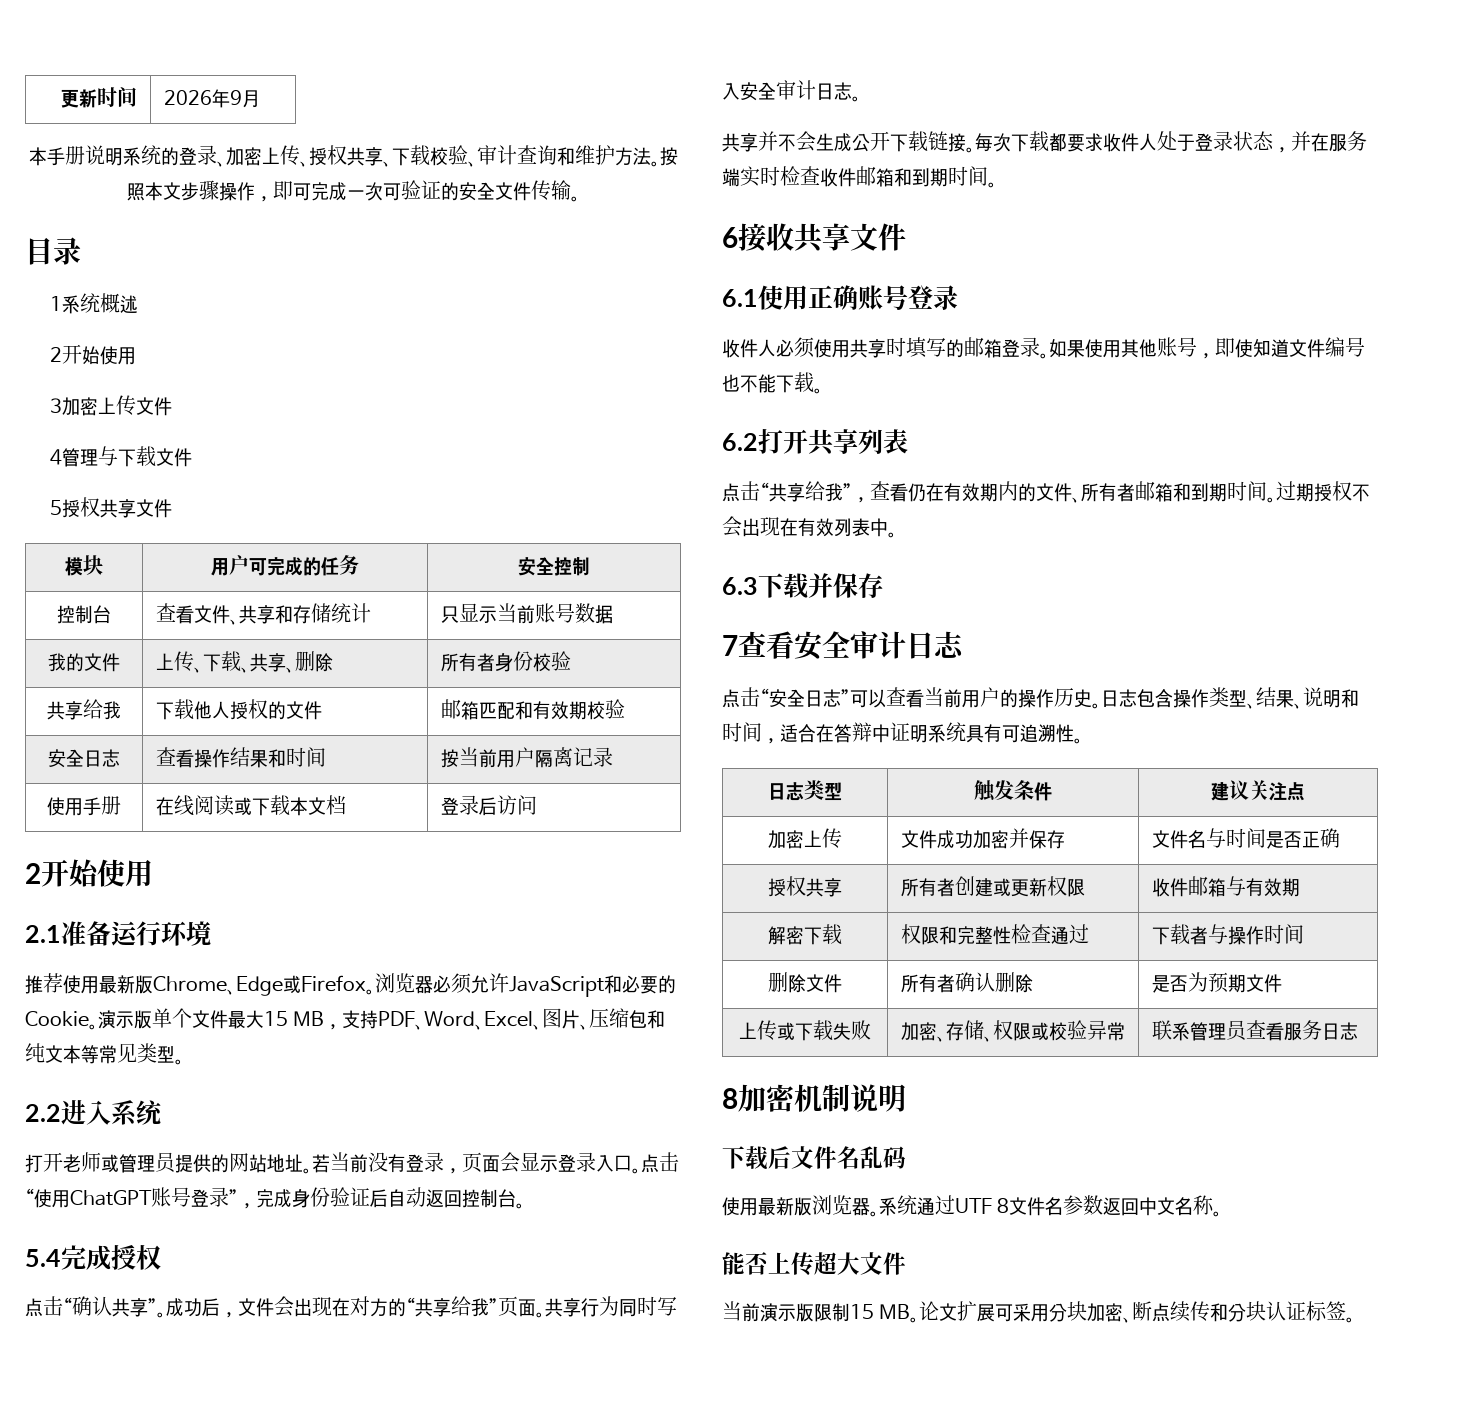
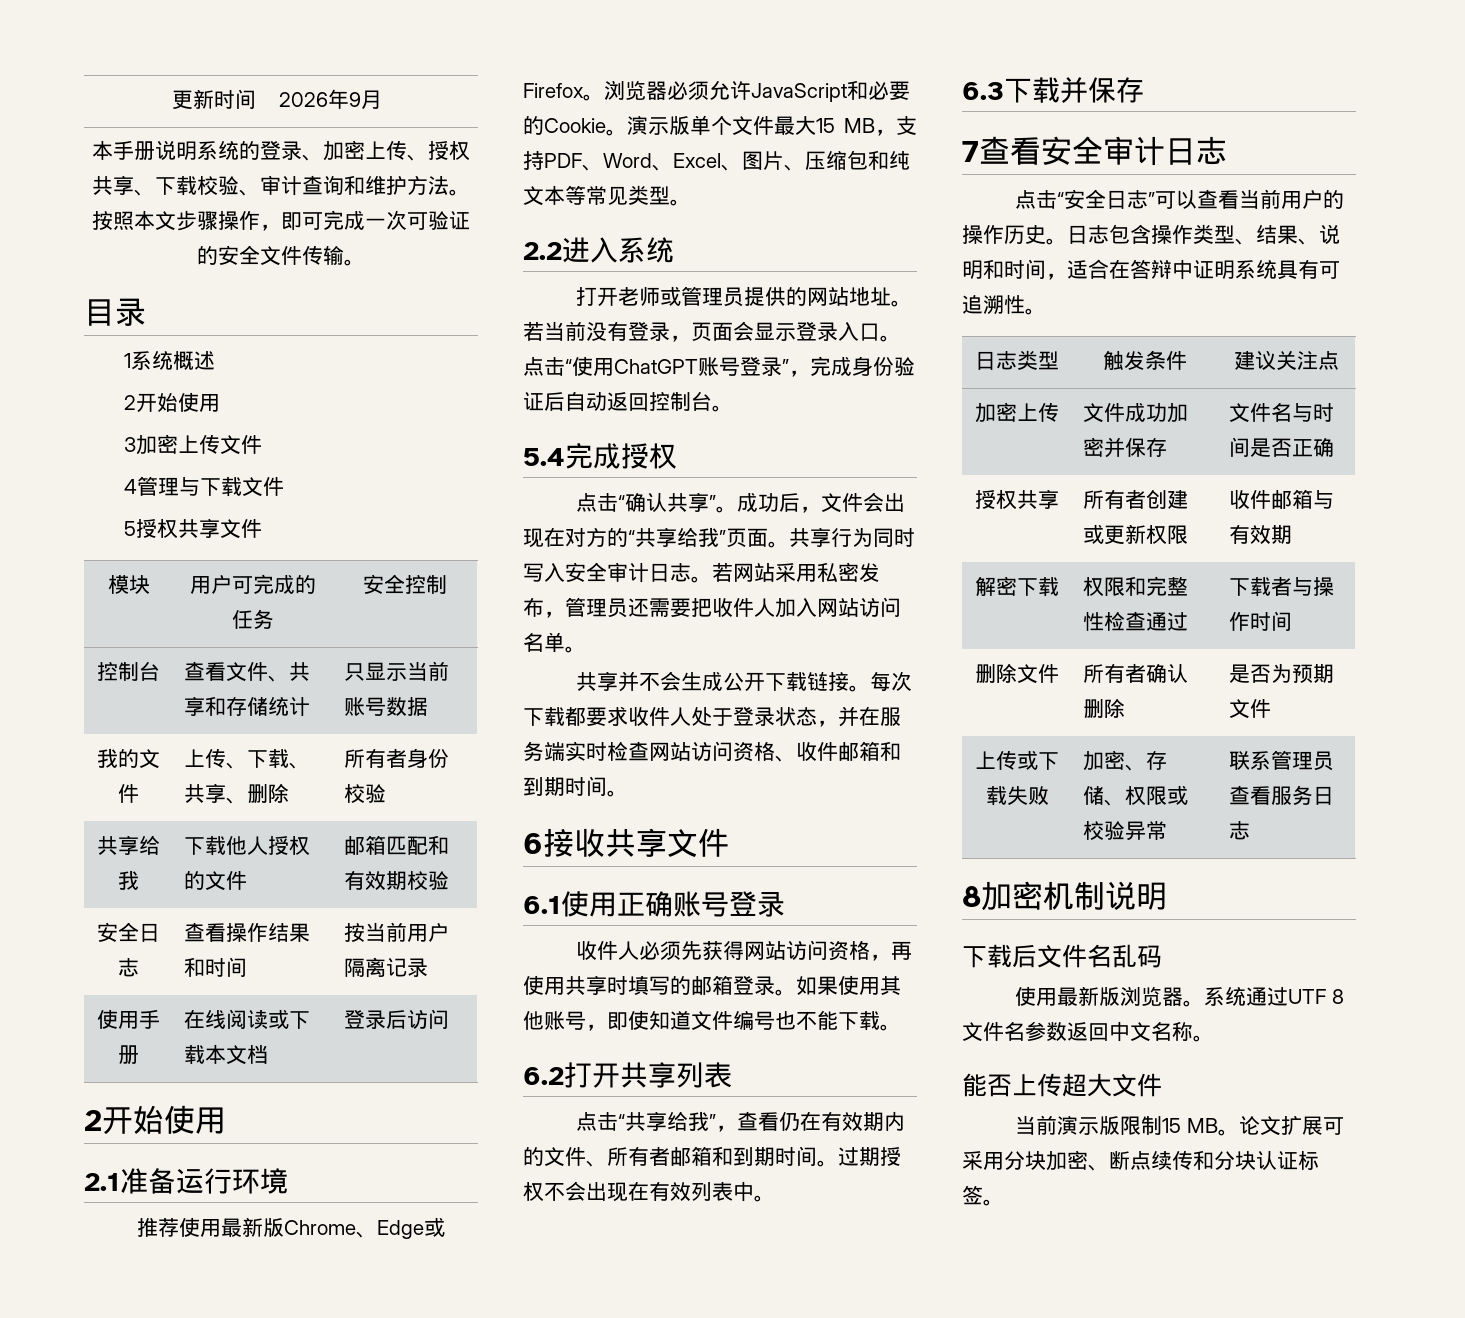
+ 若网站采用私密发布，管理员还需要把收件人加入网站访问名单。
- 每次下载都要求收件人处于登录状态，并在服务端实时检查收件邮箱和到期时间。
+ 每次下载都要求收件人处于登录状态，并在服务端实时检查网站访问资格、收件邮箱和到期时间。
- 收件人必须使用共享时填写的邮箱登录。
+ 收件人必须先获得网站访问资格，再使用共享时填写的邮箱登录。

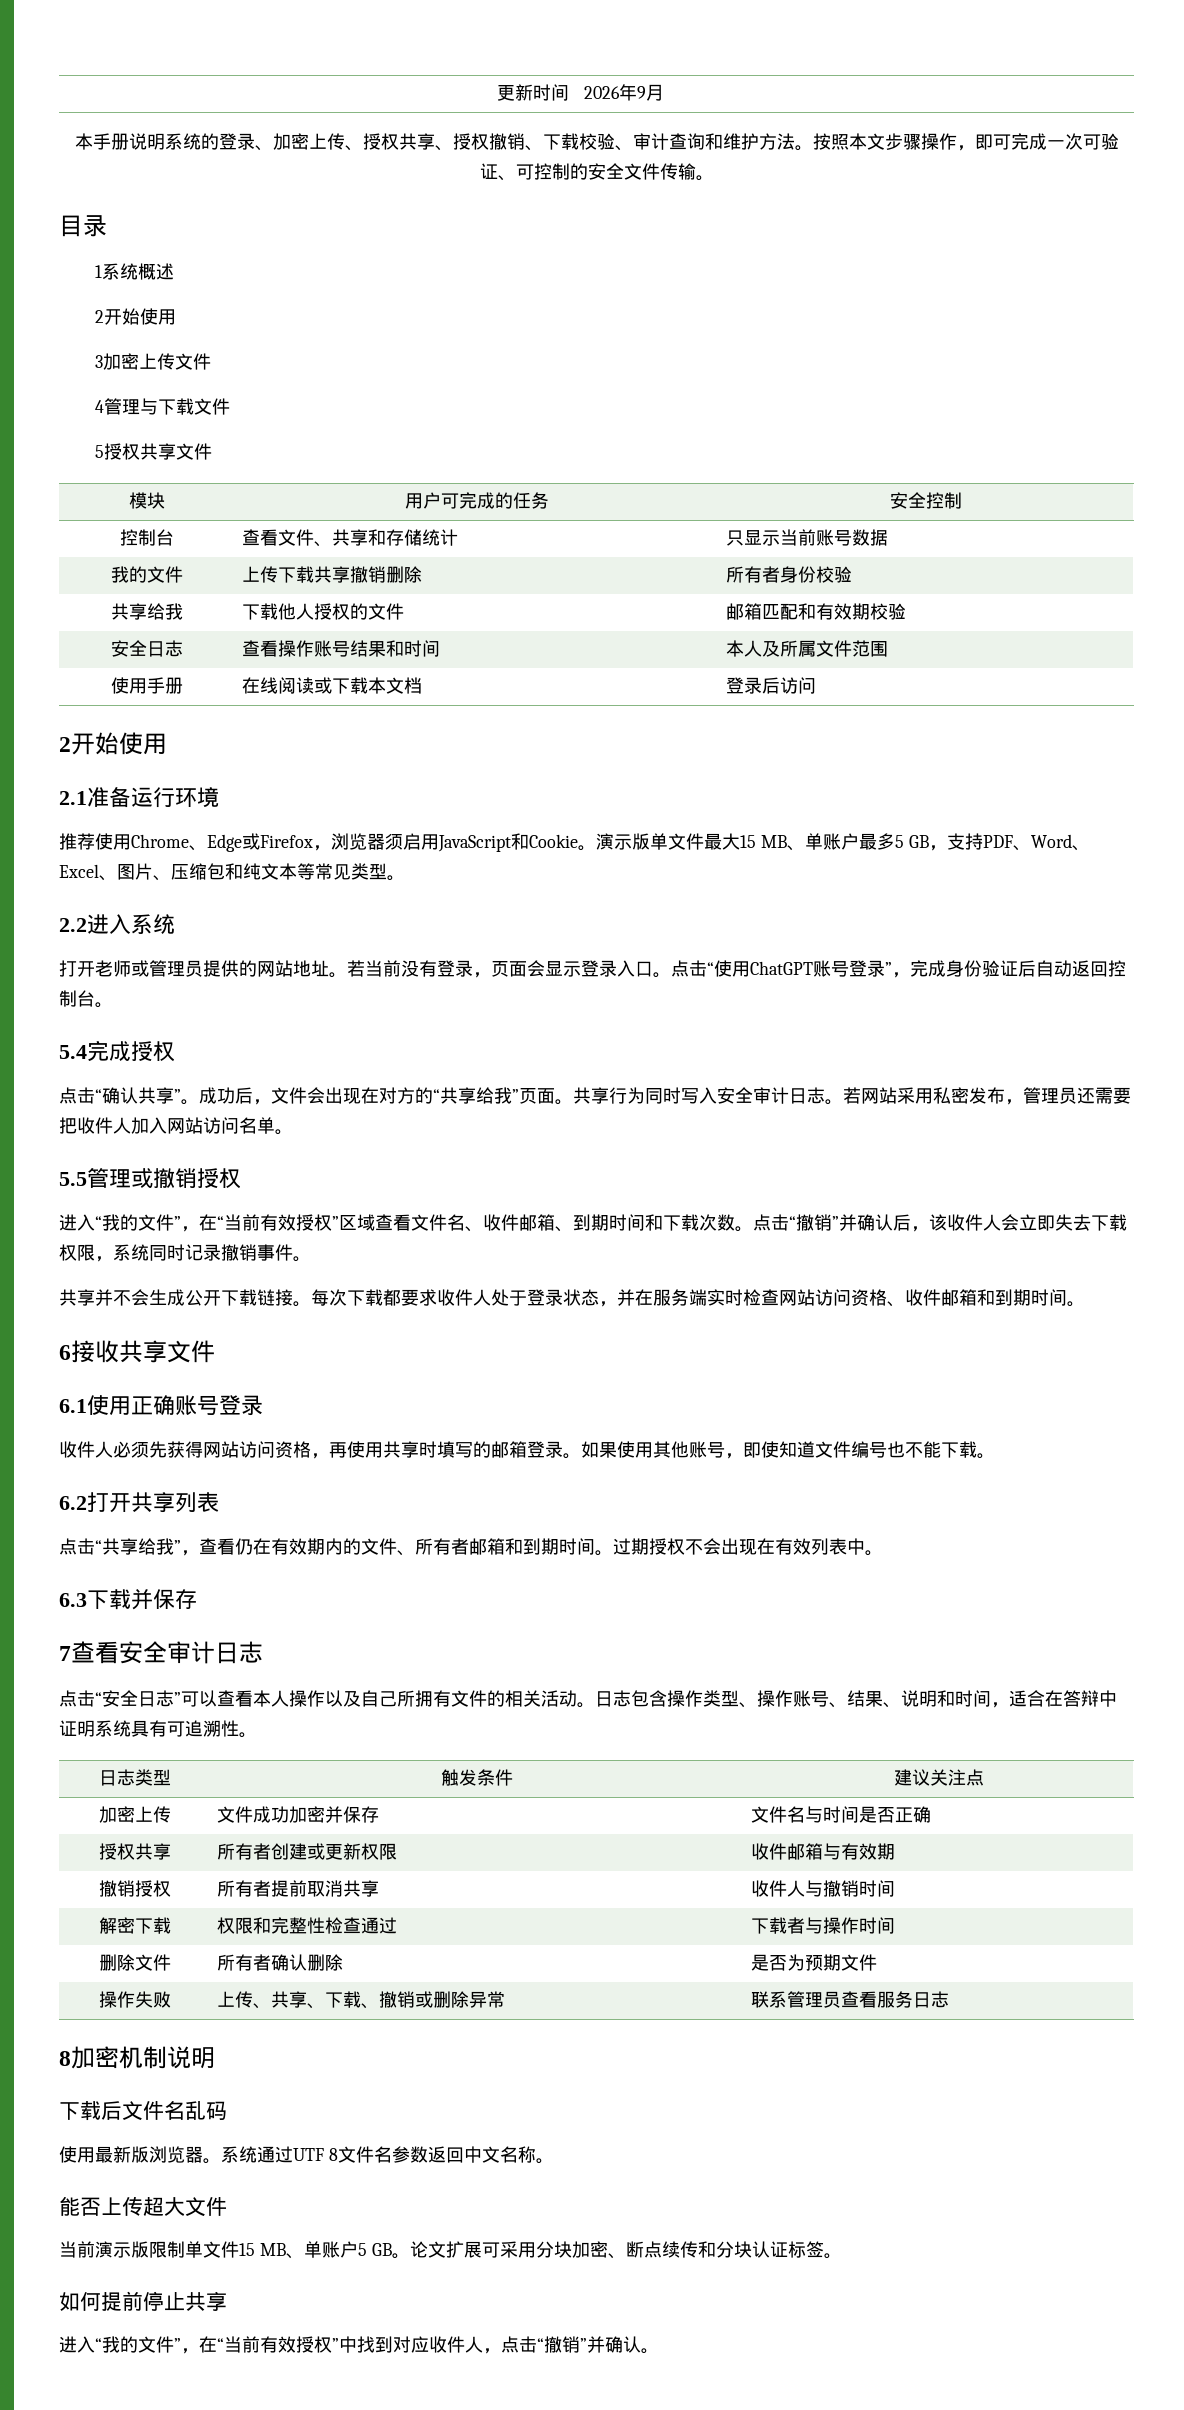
- 本手册说明系统的登录、加密上传、授权共享、下载校验、审计查询和维护方法。
+ 本手册说明系统的登录、加密上传、授权共享、授权撤销、下载校验、审计查询和维护方法。
- 按照本文步骤操作，即可完成一次可验证的安全文件传输。
+ 按照本文步骤操作，即可完成一次可验证、可控制的安全文件传输。
- 我的文件 | 上传、下载、共享、删除 | 所有者身份校验
+ 我的文件 | 上传下载共享撤销删除 | 所有者身份校验
- 安全日志 | 查看操作结果和时间 | 按当前用户隔离记录
+ 安全日志 | 查看操作账号结果和时间 | 本人及所属文件范围
- 推荐使用最新版Chrome、Edge或Firefox。浏览器必须允许JavaScript和必要的Cookie。
+ 推荐使用Chrome、Edge或Firefox，浏览器须启用JavaScript和Cookie。
- 演示版单个文件最大15 MB，支持PDF、Word、Excel、图片、压缩包和纯文本等常见类型。
+ 演示版单文件最大15 MB、单账户最多5 GB，支持PDF、Word、Excel、图片、压缩包和纯文本等常见类型。
+ 5.5管理或撤销授权
+ 进入“我的文件”，在“当前有效授权”区域查看文件名、收件邮箱、到期时间和下载次数。点击“撤销”并确认后，该收件人会立即失去下载权限，系统同时记录撤销事件。
- 点击“安全日志”可以查看当前用户的操作历史。
+ 点击“安全日志”可以查看本人操作以及自己所拥有文件的相关活动。
- 日志包含操作类型、结果、说明和时间，适合在答辩中证明系统具有可追溯性。
+ 日志包含操作类型、操作账号、结果、说明和时间，适合在答辩中证明系统具有可追溯性。
+ 撤销授权 | 所有者提前取消共享 | 收件人与撤销时间
- 上传或下载失败 | 加密、存储、权限或校验异常 | 联系管理员查看服务日志
+ 操作失败 | 上传、共享、下载、撤销或删除异常 | 联系管理员查看服务日志
- 当前演示版限制15 MB。
+ 当前演示版限制单文件15 MB、单账户5 GB。
+ 如何提前停止共享
+ 进入“我的文件”，在“当前有效授权”中找到对应收件人，点击“撤销”并确认。

